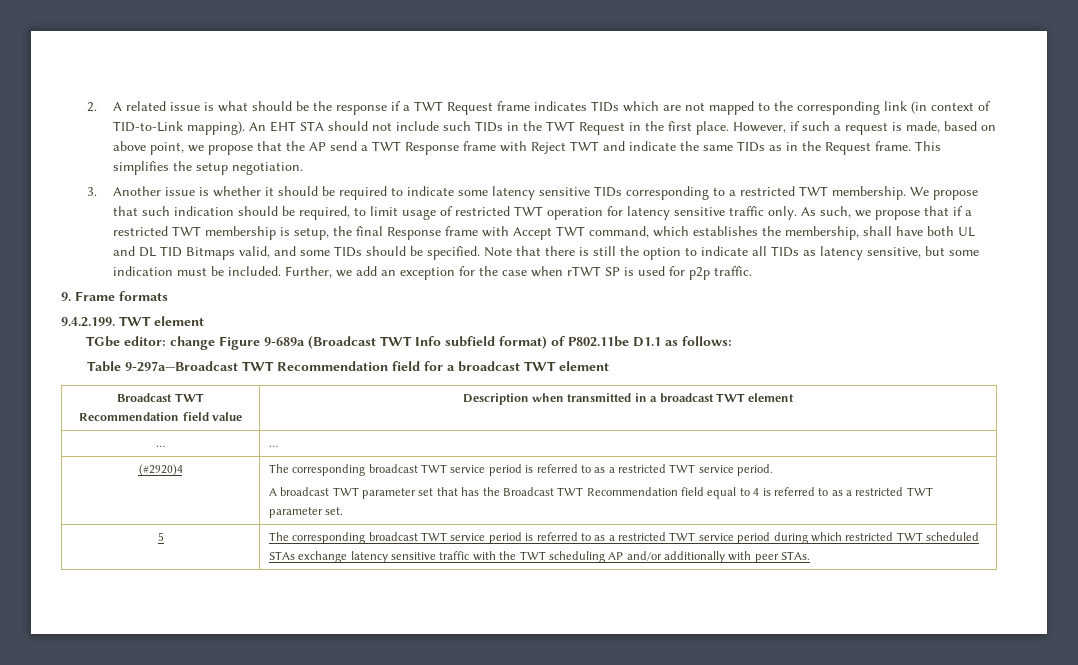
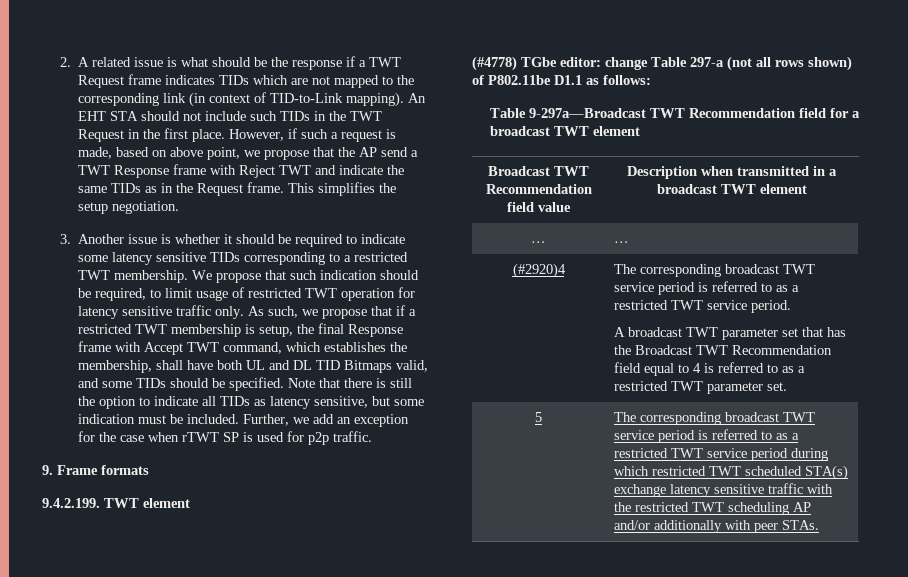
- TGbe editor: change Figure 9-689a (Broadcast TWT Info subfield format) of P802.11be D1.1 as follows:
+ (#4778) TGbe editor: change Table 297-a (not all rows shown) of P802.11be D1.1 as follows:
- 5 | The corresponding broadcast TWT service period is referred to as a restricted TWT service period during which restricted TWT scheduled STAs exchange latency sensitive traffic with the TWT scheduling AP and/or additionally with peer STAs.
+ 5 | The corresponding broadcast TWT service period is referred to as a restricted TWT service period during which restricted TWT scheduled STA(s) exchange latency sensitive traffic with the restricted TWT scheduling AP and/or additionally with peer STAs.

